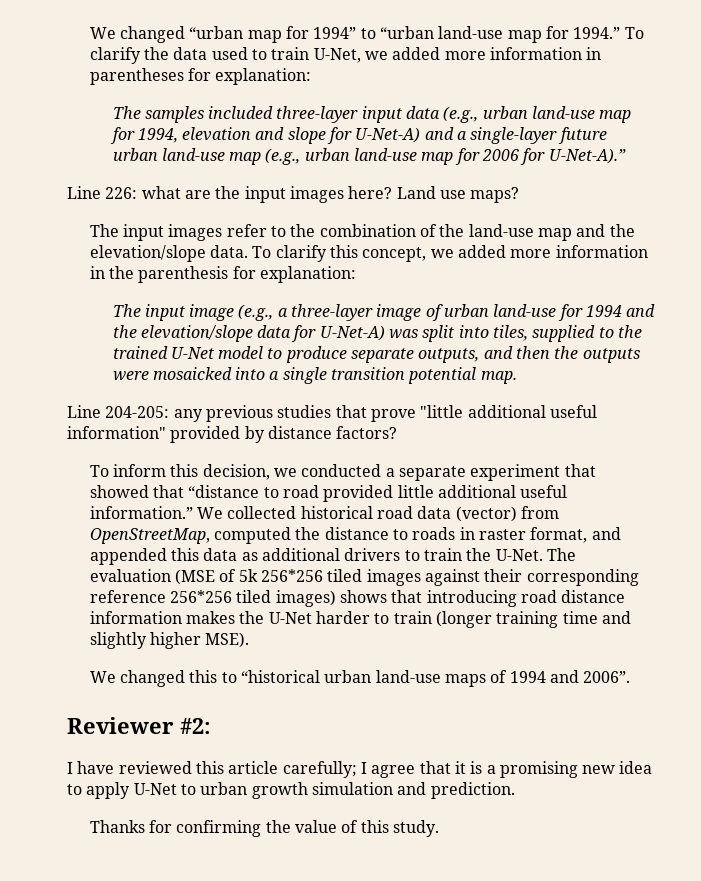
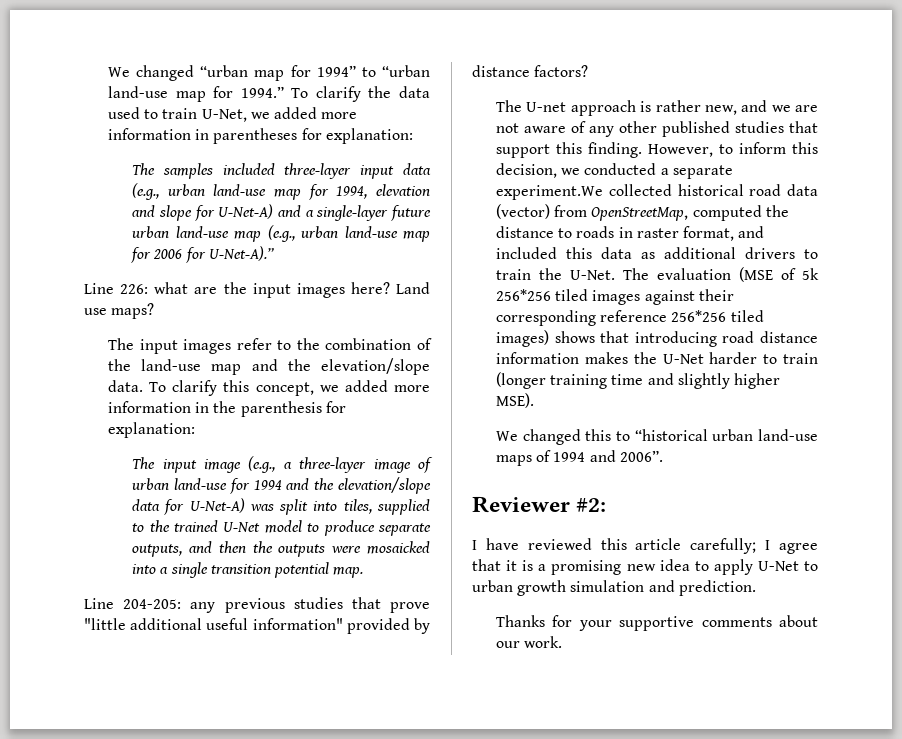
- To inform this decision, we conducted a separate experiment that showed that “distance to road provided little additional useful information.” We collected historical road data (vector) from OpenStreetMap, computed the distance to roads in raster format, and appended this data as additional drivers to train the U-Net.
+ The U-net approach is rather new, and we are not aware of any other published studies that support this finding. However, to inform this decision, we conducted a separate experiment.We collected historical road data (vector) from OpenStreetMap, computed the distance to roads in raster format, and included this data as additional drivers to train the U-Net.
- Thanks for confirming the value of this study.
+ Thanks for your supportive comments about our work.

